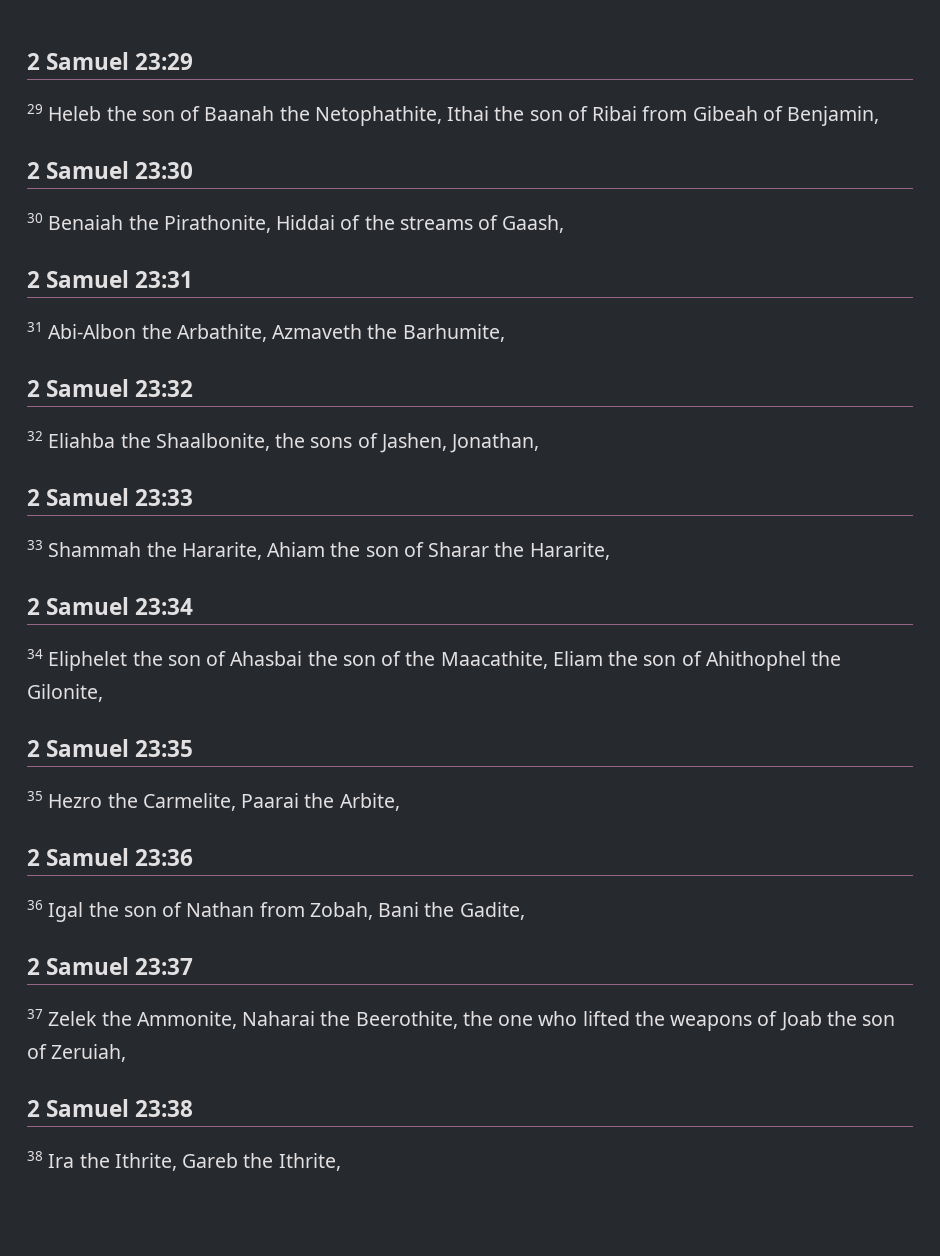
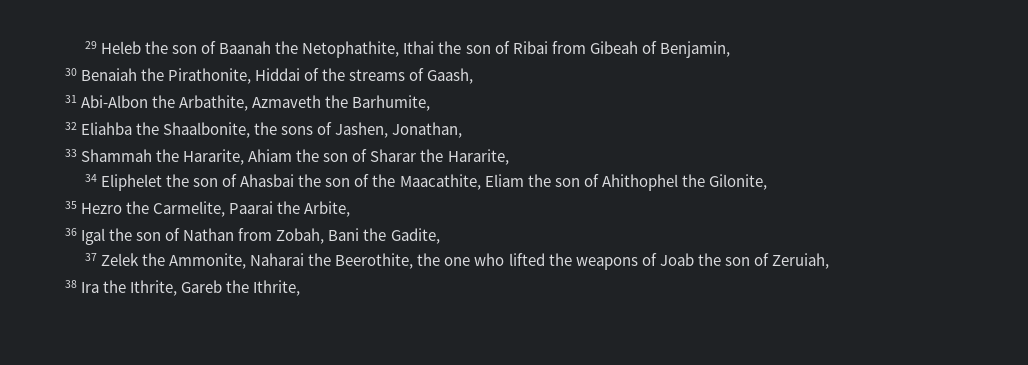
- 2 Samuel 23:29
- 2 Samuel 23:30
- 2 Samuel 23:31
- 2 Samuel 23:32
- 2 Samuel 23:33
- 2 Samuel 23:34
- 2 Samuel 23:35
- 2 Samuel 23:36
- 2 Samuel 23:37
- 2 Samuel 23:38

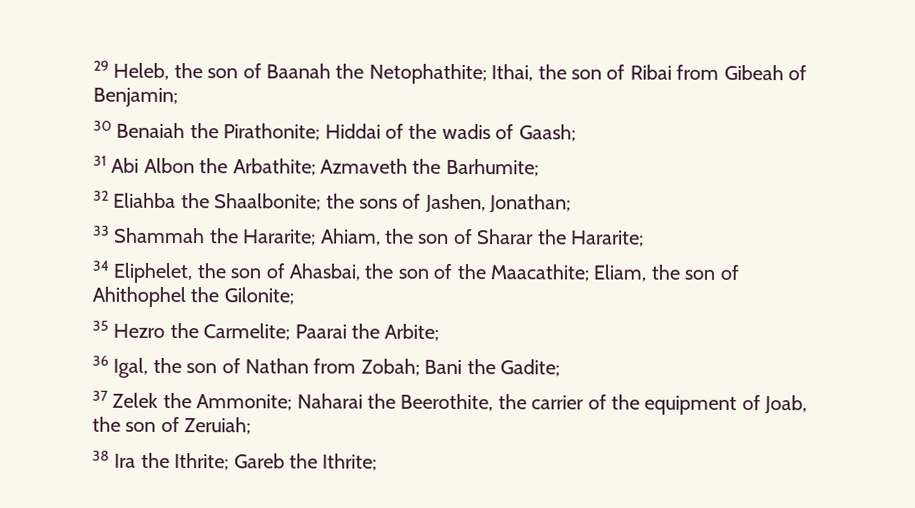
- 29 Heleb the son of Baanah the Netophathite, Ithai the son of Ribai from Gibeah of Benjamin,
+ 29 Heleb, the son of Baanah the Netophathite; Ithai, the son of Ribai from Gibeah of Benjamin;
- 30 Benaiah the Pirathonite, Hiddai of the streams of Gaash,
- 31 Abi-Albon the Arbathite, Azmaveth the Barhumite,
+ 30 Benaiah the Pirathonite; Hiddai of the wadis of Gaash;
+ 31 Abi Albon the Arbathite; Azmaveth the Barhumite;
- 32 Eliahba the Shaalbonite, the sons of Jashen, Jonathan,
+ 32 Eliahba the Shaalbonite; the sons of Jashen, Jonathan;
- 33 Shammah the Hararite, Ahiam the son of Sharar the Hararite,
+ 33 Shammah the Hararite; Ahiam, the son of Sharar the Hararite;
- 34 Eliphelet the son of Ahasbai the son of the Maacathite, Eliam the son of Ahithophel the Gilonite,
+ 34 Eliphelet, the son of Ahasbai, the son of the Maacathite; Eliam, the son of Ahithophel the Gilonite;
- 35 Hezro the Carmelite, Paarai the Arbite,
+ 35 Hezro the Carmelite; Paarai the Arbite;
- 36 Igal the son of Nathan from Zobah, Bani the Gadite,
+ 36 Igal, the son of Nathan from Zobah; Bani the Gadite;
- 37 Zelek the Ammonite, Naharai the Beerothite, the one who lifted the weapons of Joab the son of Zeruiah,
+ 37 Zelek the Ammonite; Naharai the Beerothite, the carrier of the equipment of Joab, the son of Zeruiah;
- 38 Ira the Ithrite, Gareb the Ithrite,
+ 38 Ira the Ithrite; Gareb the Ithrite;

